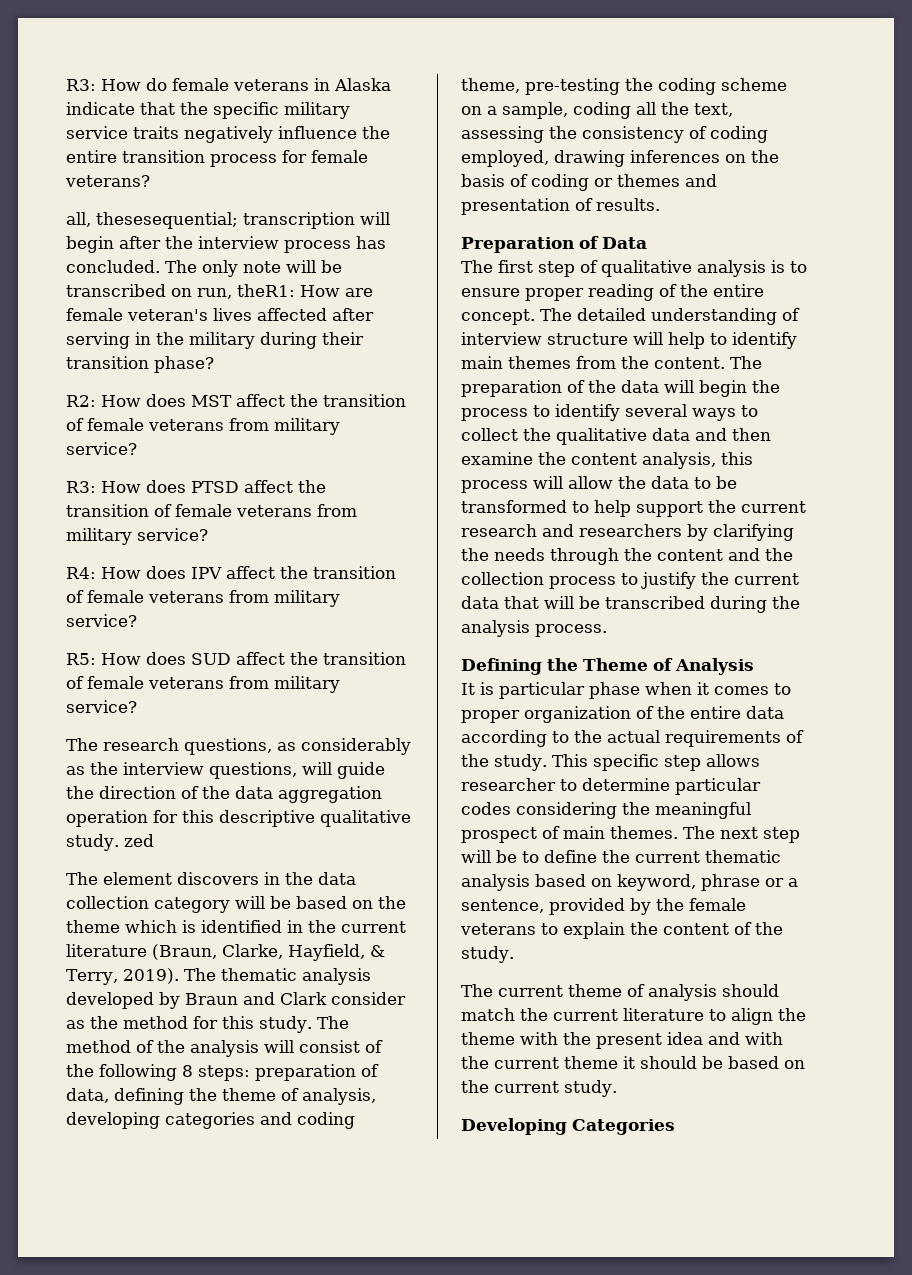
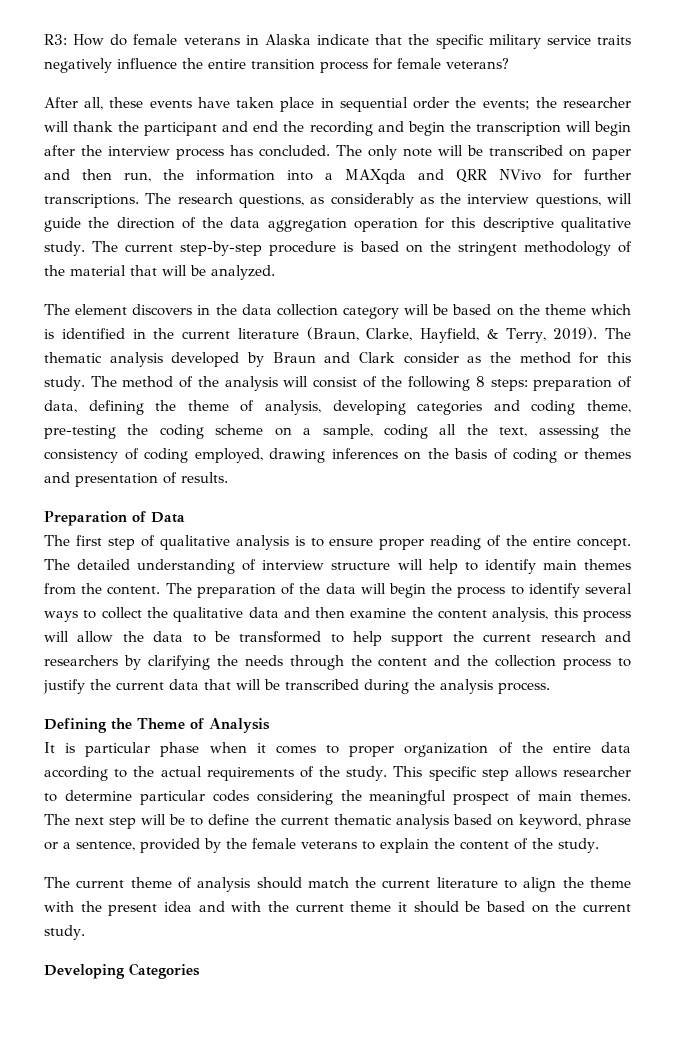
- all, thesesequential; transcription will begin after the interview process has concluded.
+ After all, these events have taken place in sequential order the events; the researcher will thank the participant and end the recording and begin the transcription will begin after the interview process has concluded.
- The only note will be transcribed on run, theR1: How are female veteran's lives affected after serving in the military during their transition phase?
- R2: How does MST affect the transition of female veterans from military service?
- R3: How does PTSD affect the transition of female veterans from military service?
- R4: How does IPV affect the transition of female veterans from military service?
- R5: How does SUD affect the transition of female veterans from military service?
- The research questions, as considerably as the interview questions, will guide the direction of the data aggregation operation for this descriptive qualitative study. zed
+ The only note will be transcribed on paper and then run, the information into a MAXqda and QRR NVivo for further transcriptions. The research questions, as considerably as the interview questions, will guide the direction of the data aggregation operation for this descriptive qualitative study. The current step-by-step procedure is based on the stringent methodology of the material that will be analyzed.

